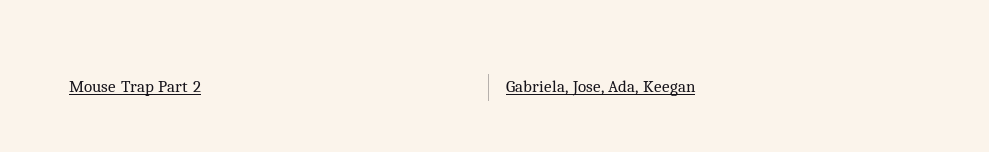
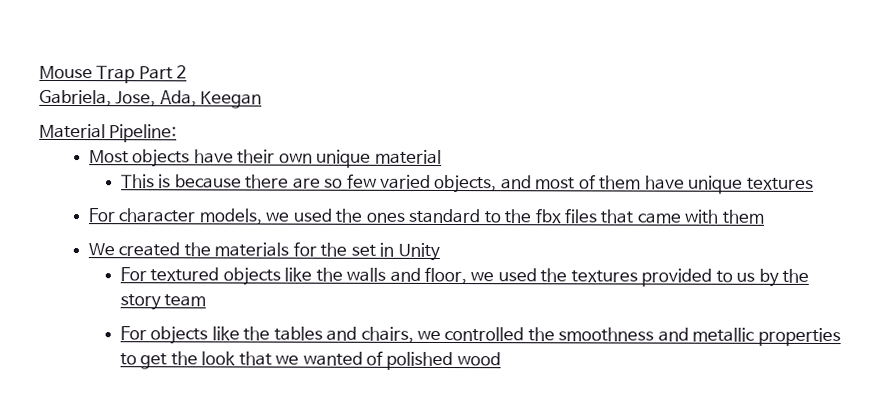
+ Material Pipeline:
+ Most objects have their own unique material
+ This is because there are so few varied objects, and most of them have unique textures
+ For character models, we used the ones standard to the fbx files that came with them
+ We created the materials for the set in Unity
+ For textured objects like the walls and floor, we used the textures provided to us by the story team
+ For objects like the tables and chairs, we controlled the smoothness and metallic properties to get the look that we wanted of polished wood

